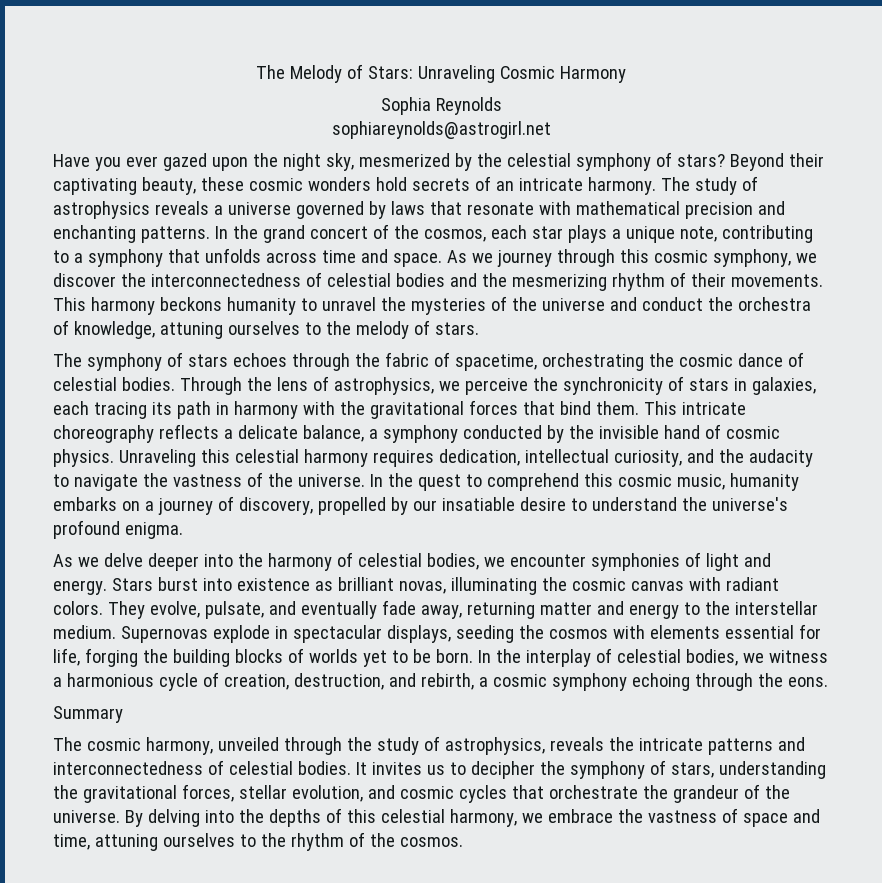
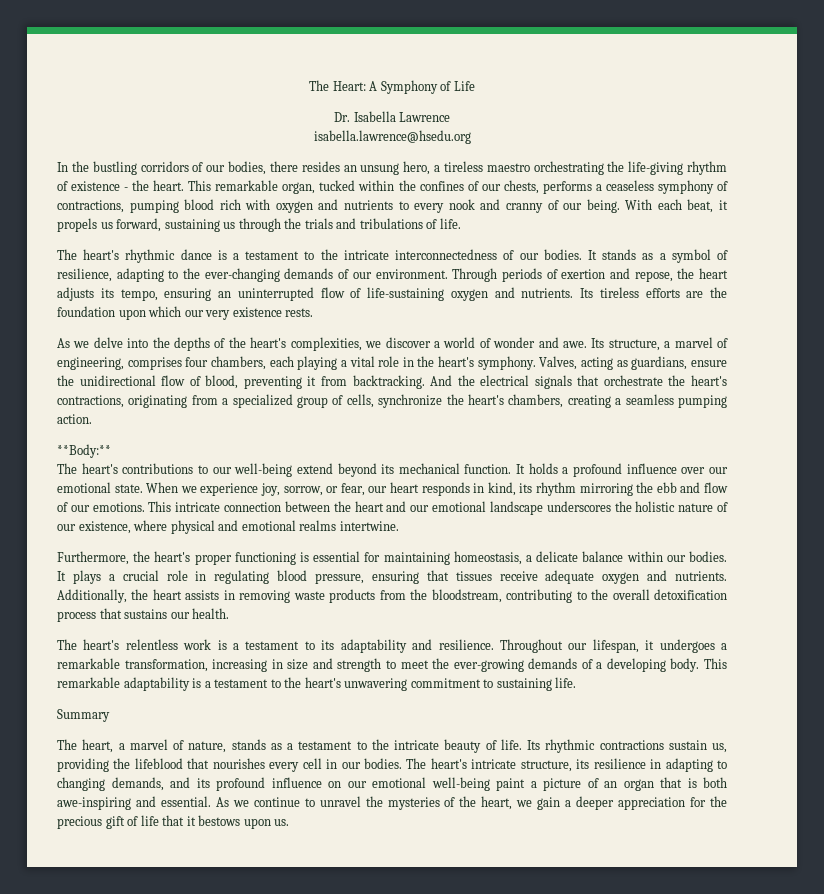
- The Melody of Stars: Unraveling Cosmic Harmony
- Sophia Reynolds
- sophiareynolds@astrogirl.net
- Have you ever gazed upon the night sky, mesmerized by the celestial symphony of stars? Beyond their captivating beauty, these cosmic wonders hold secrets of an intricate harmony. The study of astrophysics reveals a universe governed by laws that resonate with mathematical precision and enchanting patterns. In the grand concert of the cosmos, each star plays a unique note, contributing to a symphony that unfolds across time and space. As we journey through this cosmic symphony, we discover the interconnectedness of celestial bodies and the mesmerizing rhythm of their movements. This harmony beckons humanity to unravel the mysteries of the universe and conduct the orchestra of knowledge, attuning ourselves to the melody of stars.
- The symphony of stars echoes through the fabric of spacetime, orchestrating the cosmic dance of celestial bodies. Through the lens of astrophysics, we perceive the synchronicity of stars in galaxies, each tracing its path in harmony with the gravitational forces that bind them. This intricate choreography reflects a delicate balance, a symphony conducted by the invisible hand of cosmic physics. Unraveling this celestial harmony requires dedication, intellectual curiosity, and the audacity to navigate the vastness of the universe. In the quest to comprehend this cosmic music, humanity embarks on a journey of discovery, propelled by our insatiable desire to understand the universe's profound enigma.
- As we delve deeper into the harmony of celestial bodies, we encounter symphonies of light and energy. Stars burst into existence as brilliant novas, illuminating the cosmic canvas with radiant colors. They evolve, pulsate, and eventually fade away, returning matter and energy to the interstellar medium. Supernovas explode in spectacular displays, seeding the cosmos with elements essential for life, forging the building blocks of worlds yet to be born. In the interplay of celestial bodies, we witness a harmonious cycle of creation, destruction, and rebirth, a cosmic symphony echoing through the eons.
+ The Heart: A Symphony of Life
+ Dr. Isabella Lawrence
+ isabella.lawrence@hsedu.org
+ In the bustling corridors of our bodies, there resides an unsung hero, a tireless maestro orchestrating the life-giving rhythm of existence - the heart. This remarkable organ, tucked within the confines of our chests, performs a ceaseless symphony of contractions, pumping blood rich with oxygen and nutrients to every nook and cranny of our being. With each beat, it propels us forward, sustaining us through the trials and tribulations of life.
+ The heart's rhythmic dance is a testament to the intricate interconnectedness of our bodies. It stands as a symbol of resilience, adapting to the ever-changing demands of our environment. Through periods of exertion and repose, the heart adjusts its tempo, ensuring an uninterrupted flow of life-sustaining oxygen and nutrients. Its tireless efforts are the foundation upon which our very existence rests.
+ As we delve into the depths of the heart's complexities, we discover a world of wonder and awe. Its structure, a marvel of engineering, comprises four chambers, each playing a vital role in the heart's symphony. Valves, acting as guardians, ensure the unidirectional flow of blood, preventing it from backtracking. And the electrical signals that orchestrate the heart's contractions, originating from a specialized group of cells, synchronize the heart's chambers, creating a seamless pumping action.
+ **Body:**
+ The heart's contributions to our well-being extend beyond its mechanical function. It holds a profound influence over our emotional state. When we experience joy, sorrow, or fear, our heart responds in kind, its rhythm mirroring the ebb and flow of our emotions. This intricate connection between the heart and our emotional landscape underscores the holistic nature of our existence, where physical and emotional realms intertwine.
+ Furthermore, the heart's proper functioning is essential for maintaining homeostasis, a delicate balance within our bodies. It plays a crucial role in regulating blood pressure, ensuring that tissues receive adequate oxygen and nutrients. Additionally, the heart assists in removing waste products from the bloodstream, contributing to the overall detoxification process that sustains our health.
+ The heart's relentless work is a testament to its adaptability and resilience. Throughout our lifespan, it undergoes a remarkable transformation, increasing in size and strength to meet the ever-growing demands of a developing body. This remarkable adaptability is a testament to the heart's unwavering commitment to sustaining life.
  Summary
- The cosmic harmony, unveiled through the study of astrophysics, reveals the intricate patterns and interconnectedness of celestial bodies. It invites us to decipher the symphony of stars, understanding the gravitational forces, stellar evolution, and cosmic cycles that orchestrate the grandeur of the universe. By delving into the depths of this celestial harmony, we embrace the vastness of space and time, attuning ourselves to the rhythm of the cosmos.
+ The heart, a marvel of nature, stands as a testament to the intricate beauty of life. Its rhythmic contractions sustain us, providing the lifeblood that nourishes every cell in our bodies. The heart's intricate structure, its resilience in adapting to changing demands, and its profound influence on our emotional well-being paint a picture of an organ that is both awe-inspiring and essential. As we continue to unravel the mysteries of the heart, we gain a deeper appreciation for the precious gift of life that it bestows upon us.

